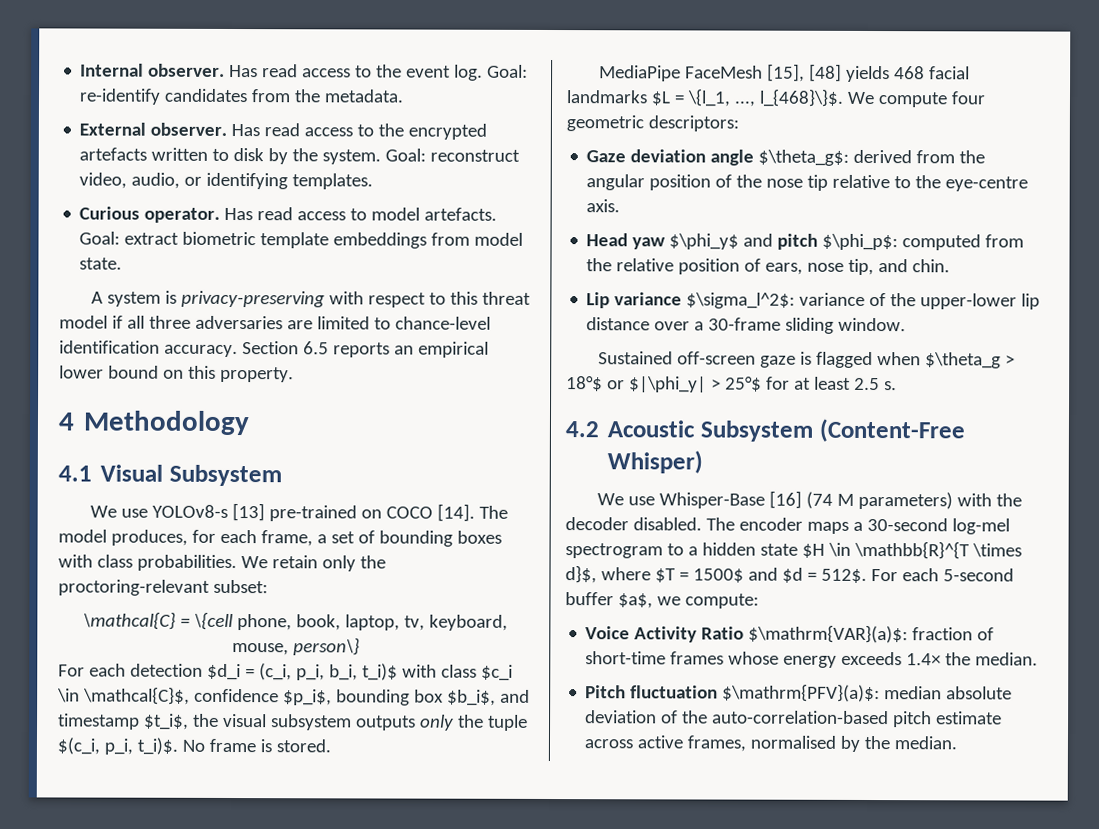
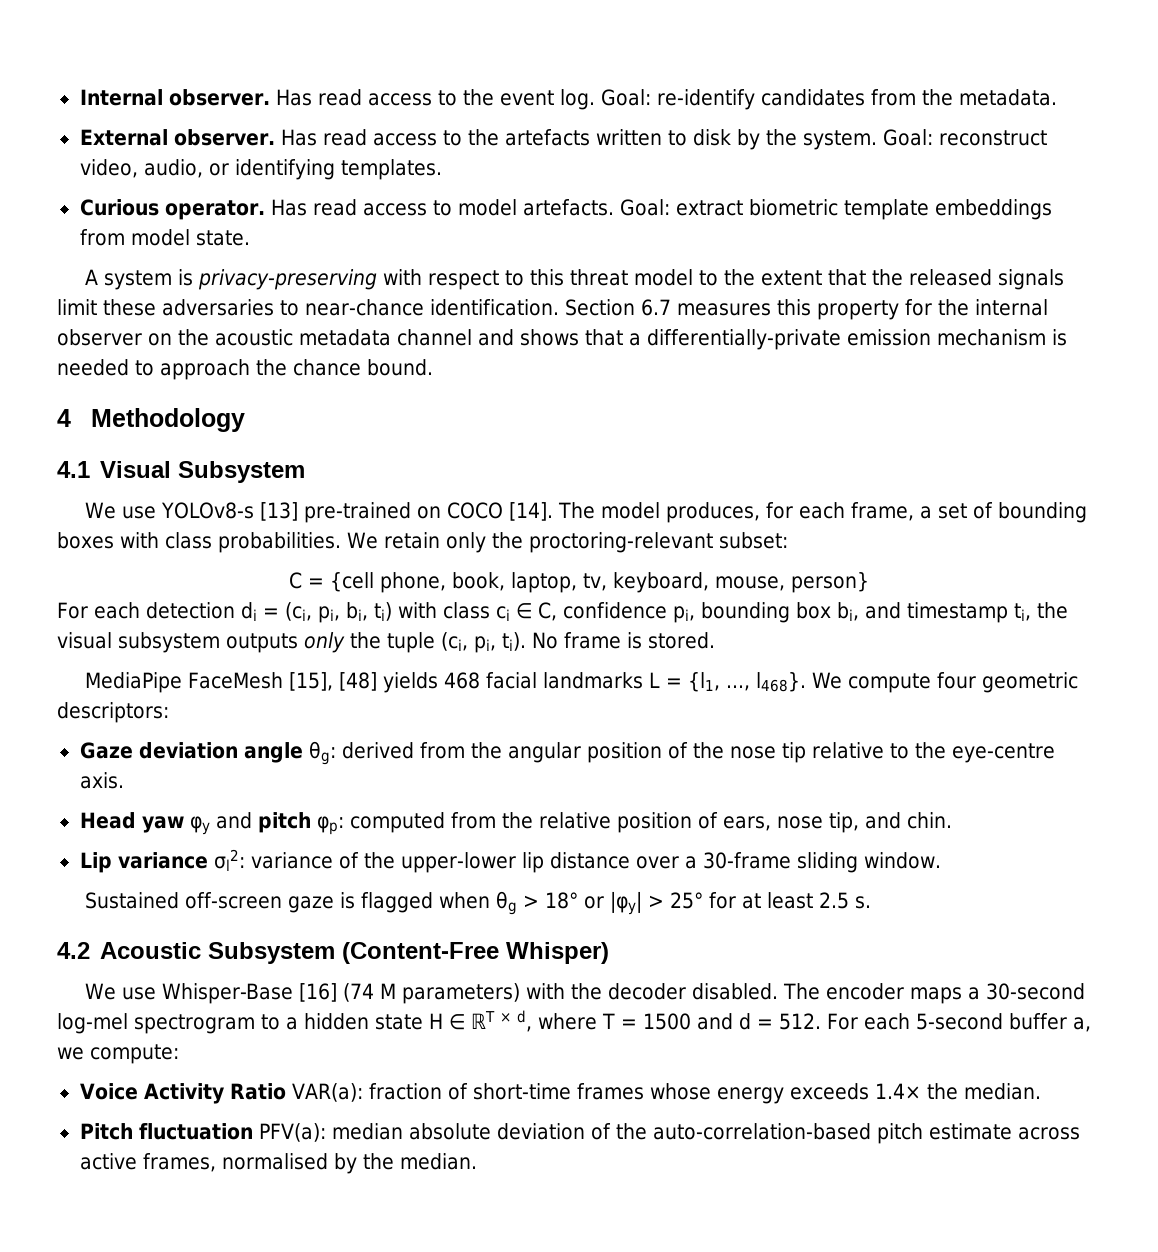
- Has read access to the encrypted artefacts written to disk by the system.
+ Has read access to the artefacts written to disk by the system.
- A system is privacy-preserving with respect to this threat model if all three adversaries are limited to chance-level identification accuracy. Section 6.5 reports an empirical lower bound on this property.
+ A system is privacy-preserving with respect to this threat model to the extent that the released signals limit these adversaries to near-chance identification. Section 6.7 measures this property for the internal observer on the acoustic metadata channel and shows that a differentially-private emission mechanism is needed to approach the chance bound.
- \mathcal{C} = \{cell phone, book, laptop, tv, keyboard, mouse, person\}
+ C = {cell phone, book, laptop, tv, keyboard, mouse, person}
- For each detection $d_i = (c_i, p_i, b_i, t_i)$ with class $c_i \in \mathcal{C}$, confidence $p_i$, bounding box $b_i$, and timestamp $t_i$, the visual subsystem outputs only the tuple $(c_i, p_i, t_i)$.
+ For each detection di = (ci, pi, bi, ti) with class ci ∈ C, confidence pi, bounding box bi, and timestamp ti, the visual subsystem outputs only the tuple (ci, pi, ti).
- MediaPipe FaceMesh [15], [48] yields 468 facial landmarks $L = \{l_1, ..., l_{468}\}$.
+ MediaPipe FaceMesh [15], [48] yields 468 facial landmarks L = {l1, ..., l468}.
- Gaze deviation angle $\theta_g$: derived from the angular position of the nose tip relative to the eye-centre axis.
+ Gaze deviation angle θg: derived from the angular position of the nose tip relative to the eye-centre axis.
- Head yaw $\phi_y$ and pitch $\phi_p$: computed from the relative position of ears, nose tip, and chin.
+ Head yaw φy and pitch φp: computed from the relative position of ears, nose tip, and chin.
- Lip variance $\sigma_l^2$: variance of the upper-lower lip distance over a 30-frame sliding window.
+ Lip variance σl2: variance of the upper-lower lip distance over a 30-frame sliding window.
- Sustained off-screen gaze is flagged when $\theta_g > 18°$ or $|\phi_y| > 25°$ for at least 2.5 s.
+ Sustained off-screen gaze is flagged when θg > 18° or |φy| > 25° for at least 2.5 s.
- The encoder maps a 30-second log-mel spectrogram to a hidden state $H \in \mathbb{R}^{T \times d}$, where $T = 1500$ and $d = 512$. For each 5-second buffer $a$, we compute:
+ The encoder maps a 30-second log-mel spectrogram to a hidden state H ∈ ℝT × d, where T = 1500 and d = 512. For each 5-second buffer a, we compute:
- Voice Activity Ratio $\mathrm{VAR}(a)$: fraction of short-time frames whose energy exceeds 1.4× the median.
+ Voice Activity Ratio VAR(a): fraction of short-time frames whose energy exceeds 1.4× the median.
- Pitch fluctuation $\mathrm{PFV}(a)$: median absolute deviation of the auto-correlation-based pitch estimate across active frames, normalised by the median.
+ Pitch fluctuation PFV(a): median absolute deviation of the auto-correlation-based pitch estimate across active frames, normalised by the median.

